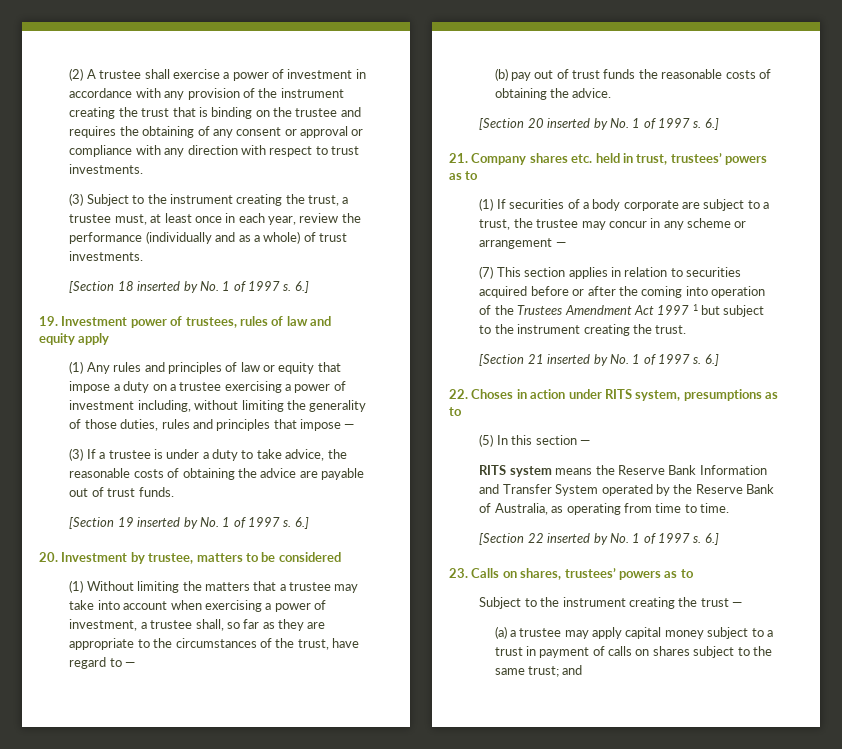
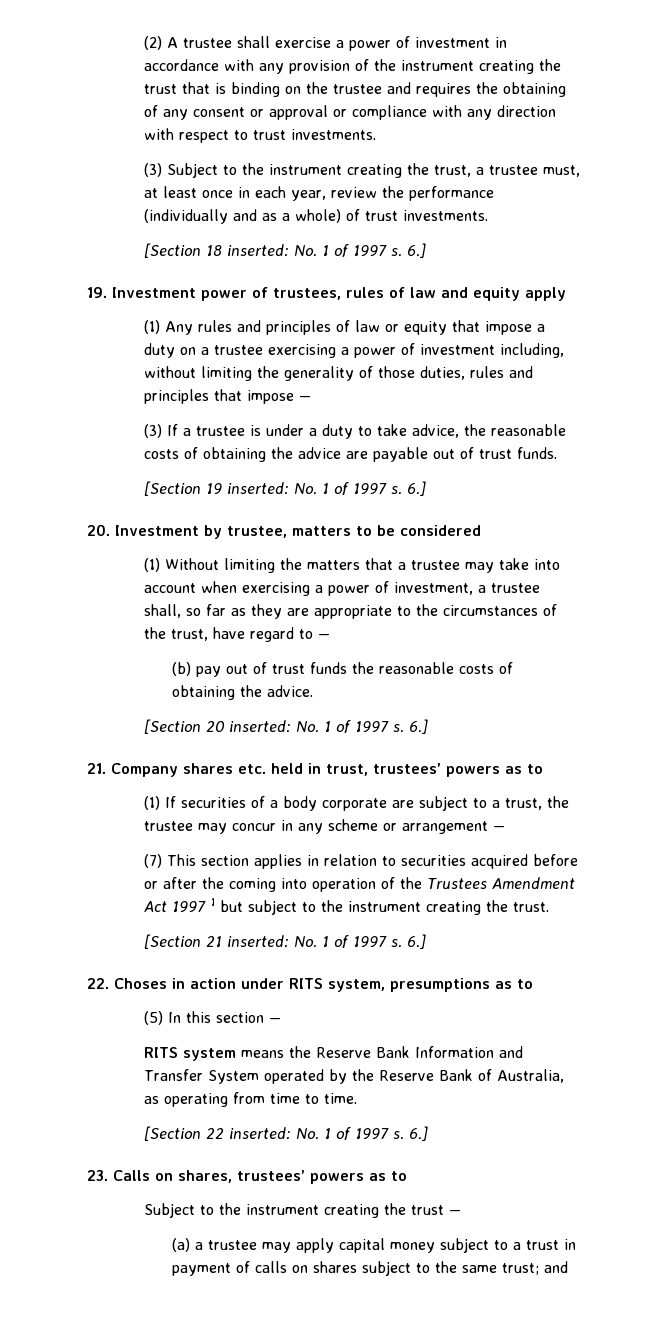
- [Section 18 inserted by No. 1 of 1997 s.
+ [Section 18 inserted: No. 1 of 1997 s.
- [Section 19 inserted by No. 1 of 1997 s.
+ [Section 19 inserted: No. 1 of 1997 s.
- [Section 20 inserted by No. 1 of 1997 s.
+ [Section 20 inserted: No. 1 of 1997 s.
- [Section 21 inserted by No. 1 of 1997 s.
+ [Section 21 inserted: No. 1 of 1997 s.
- [Section 22 inserted by No. 1 of 1997 s.
+ [Section 22 inserted: No. 1 of 1997 s.

